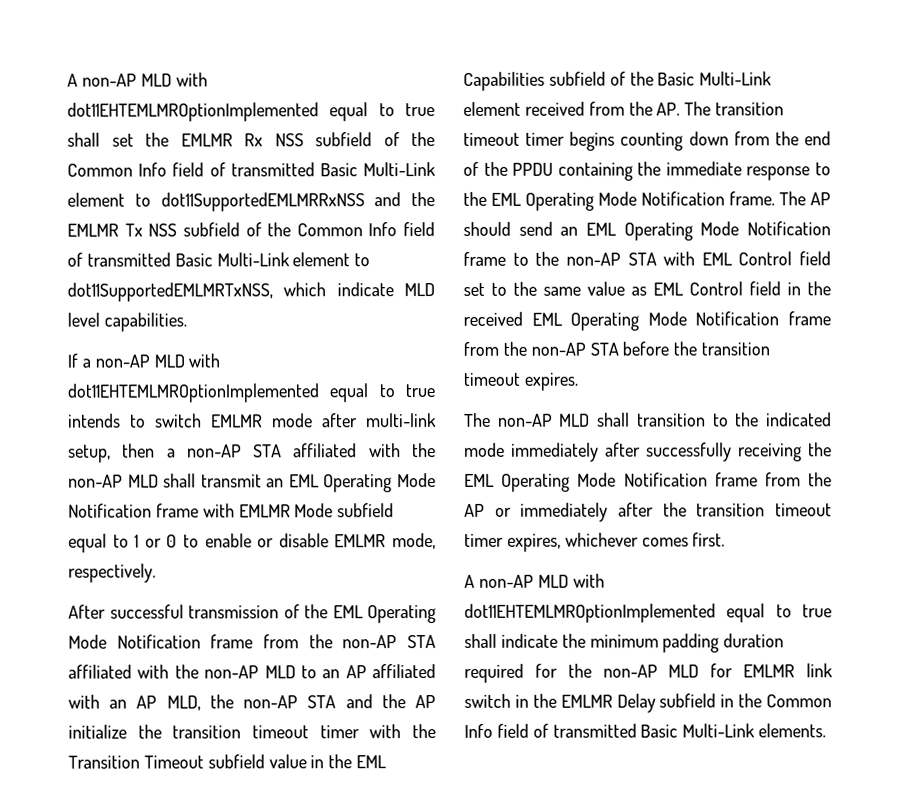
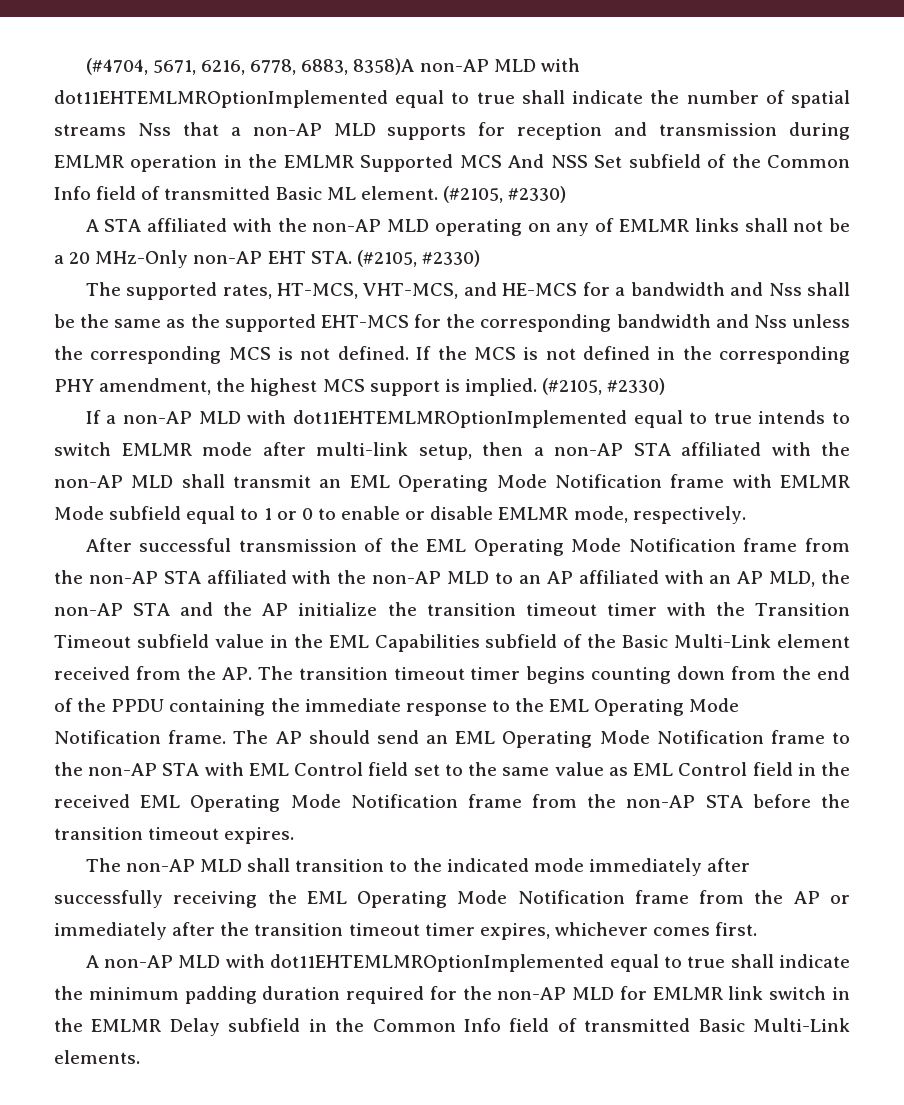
- A non-AP MLD with dot11EHTEMLMROptionImplemented equal to true shall set the EMLMR Rx NSS subfield of the Common Info field of transmitted Basic Multi-Link element to dot11SupportedEMLMRRxNSS and the EMLMR Tx NSS subfield of the Common Info field of transmitted Basic Multi-Link element to dot11SupportedEMLMRTxNSS, which indicate MLD level capabilities.
+ (#4704, 5671, 6216, 6778, 6883, 8358)A non-AP MLD with dot11EHTEMLMROptionImplemented equal to true shall indicate the number of spatial streams Nss that a non-AP MLD supports for reception and transmission during EMLMR operation in the EMLMR Supported MCS And NSS Set subfield of the Common Info field of transmitted Basic ML element. (#2105, #2330)
+ A STA affiliated with the non-AP MLD operating on any of EMLMR links shall not be a 20 MHz-Only non-AP EHT STA. (#2105, #2330)
+ The supported rates, HT-MCS, VHT-MCS, and HE-MCS for a bandwidth and Nss shall be the same as the supported EHT-MCS for the corresponding bandwidth and Nss unless the corresponding MCS is not defined. If the MCS is not defined in the corresponding PHY amendment, the highest MCS support is implied. (#2105, #2330)

